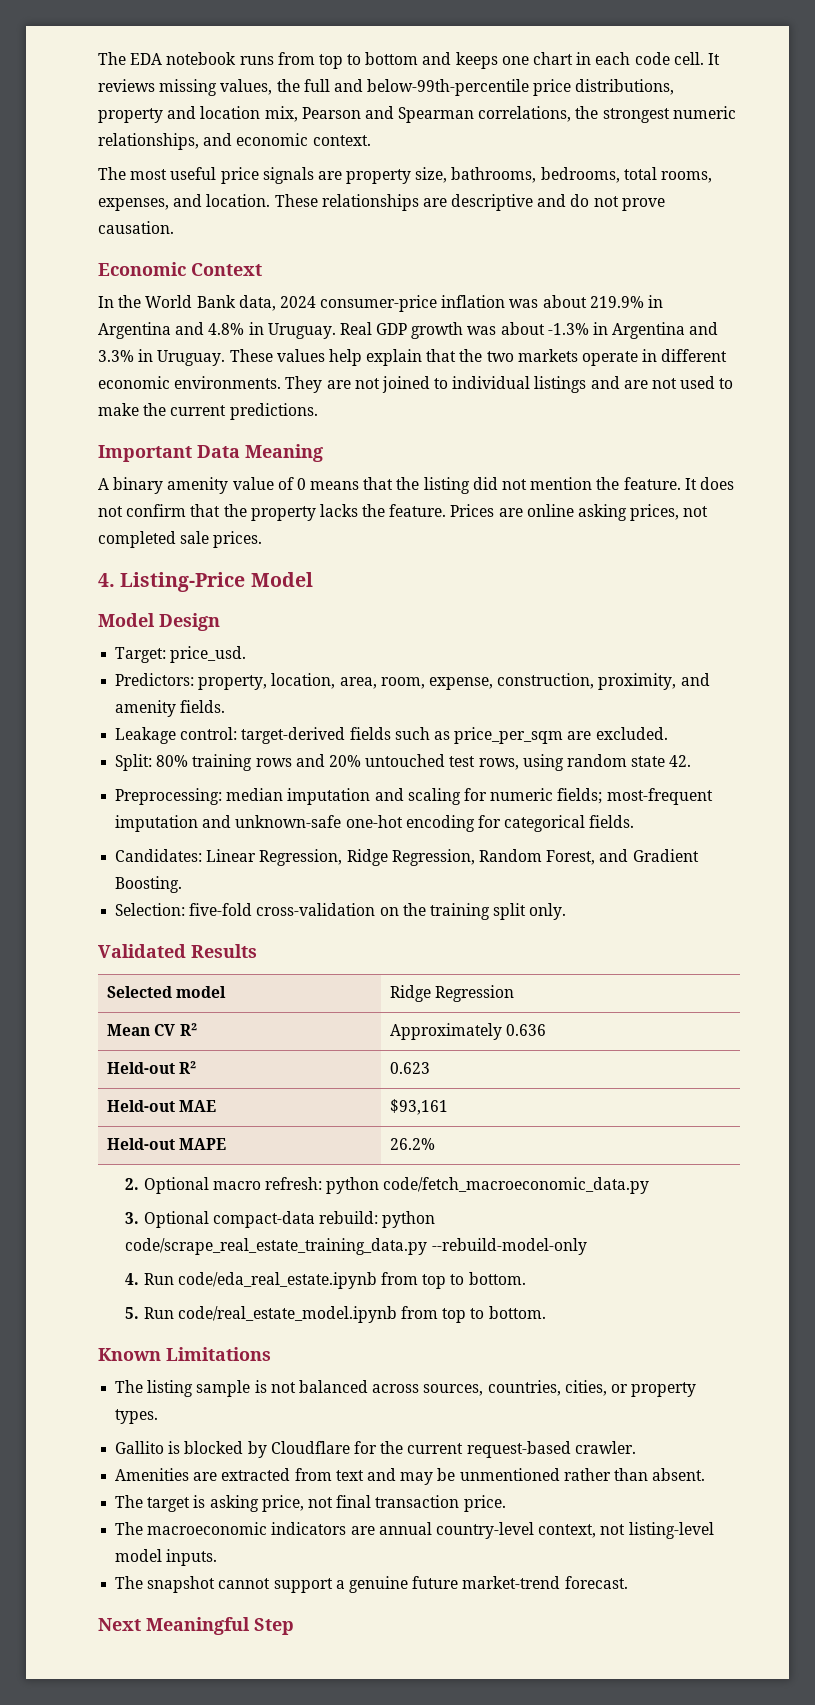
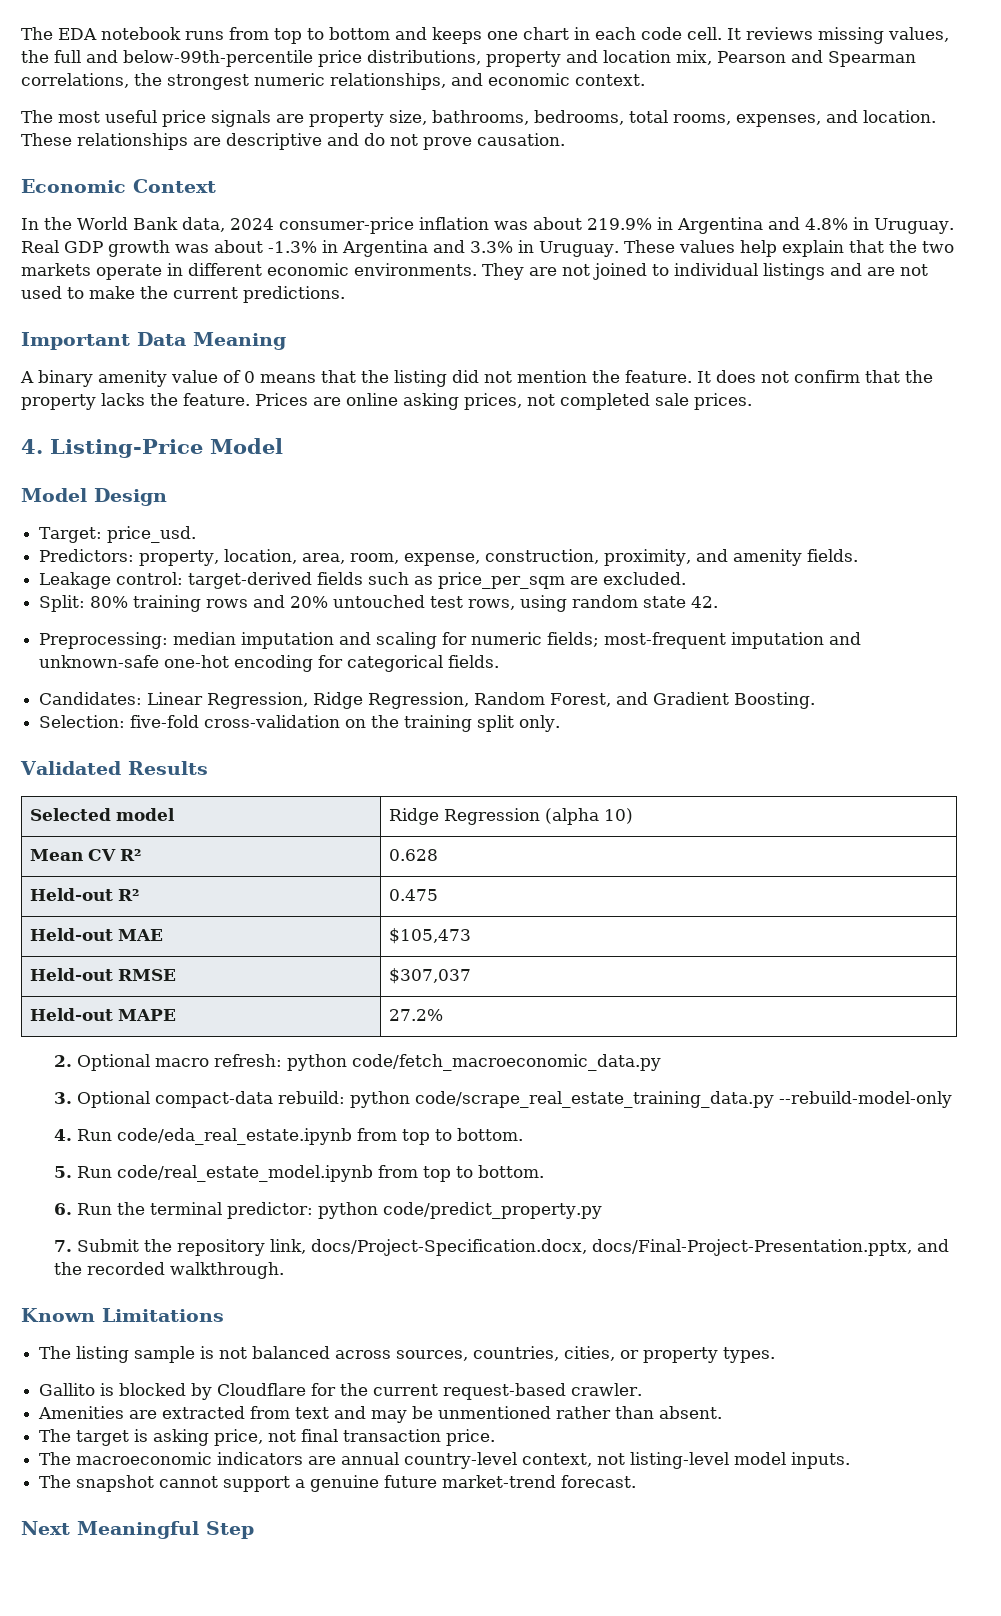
- Selected model | Ridge Regression
+ Selected model | Ridge Regression (alpha 10)
- Mean CV R² | Approximately 0.636
+ Mean CV R² | 0.628
- Held-out R² | 0.623
+ Held-out R² | 0.475
- Held-out MAE | $93,161
+ Held-out MAE | $105,473
+ Held-out RMSE | $307,037
- Held-out MAPE | 26.2%
+ Held-out MAPE | 27.2%
+ 6. Run the terminal predictor: python code/predict_property.py
+ 7. Submit the repository link, docs/Project-Specification.docx, docs/Final-Project-Presentation.pptx, and the recorded walkthrough.

